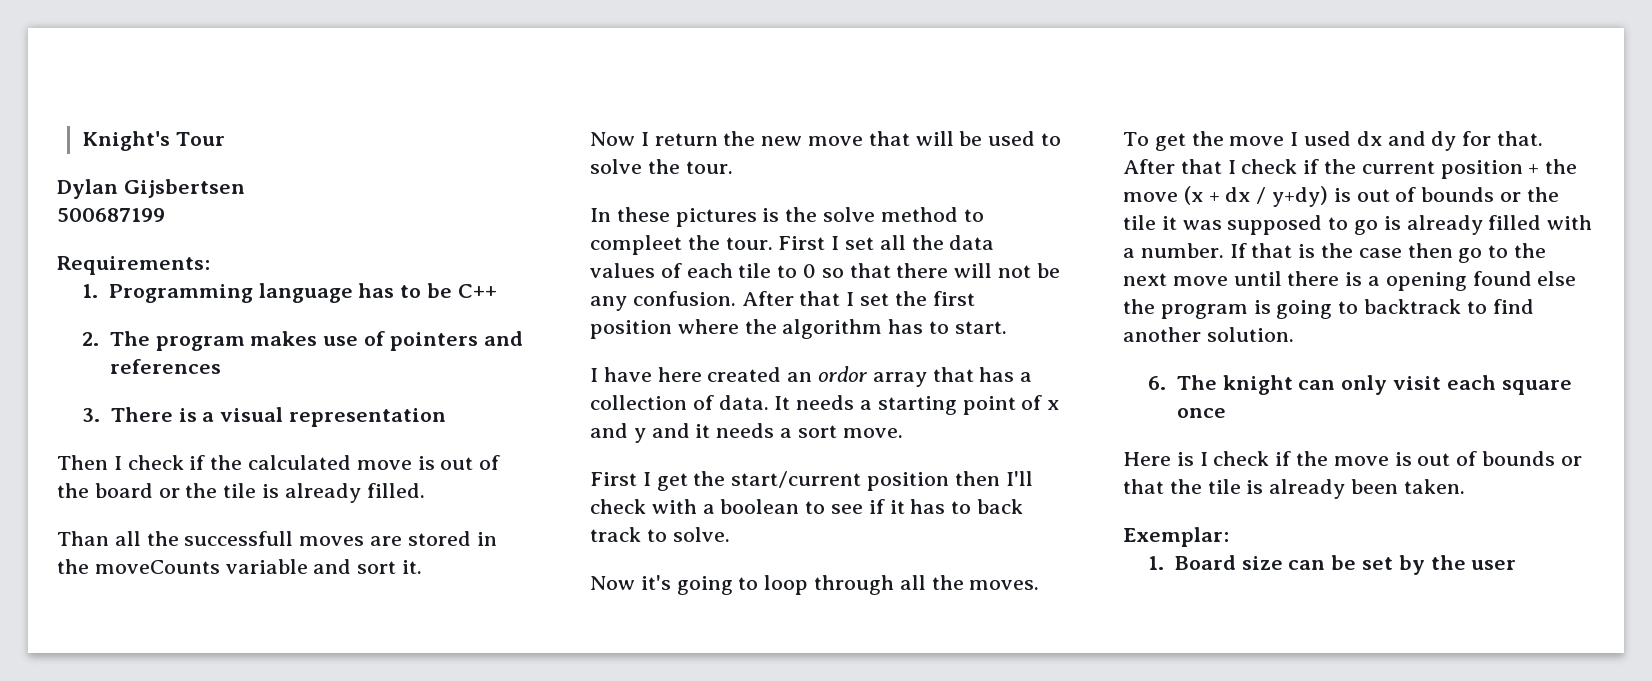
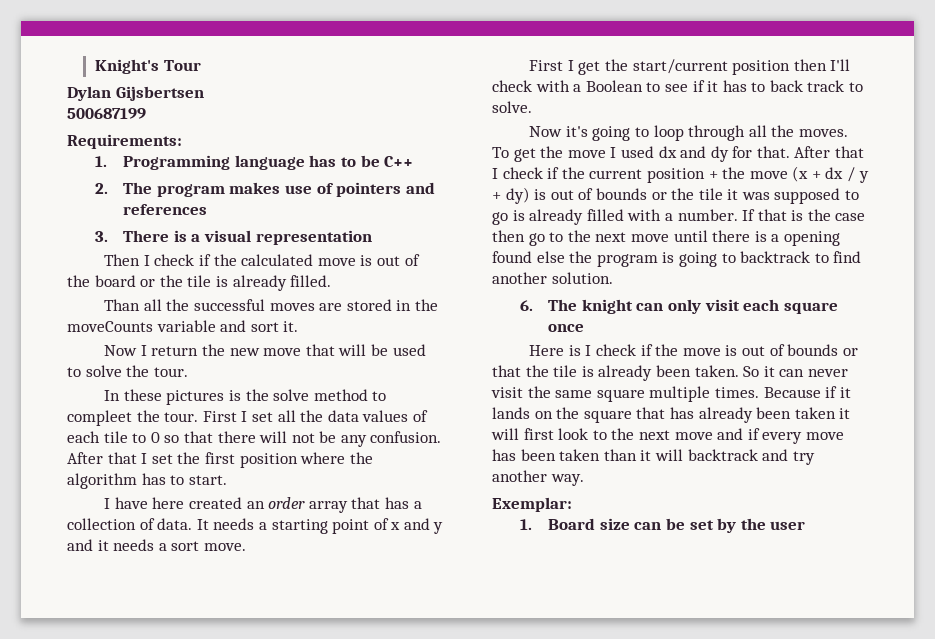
- Than all the successfull moves are stored in the moveCounts variable and sort it.
+ Than all the successful moves are stored in the moveCounts variable and sort it.
- I have here created an ordor array that has a collection of data.
+ I have here created an order array that has a collection of data.
- First I get the start/current position then I'll check with a boolean to see if it has to back track to solve.
+ First I get the start/current position then I'll check with a Boolean to see if it has to back track to solve.
- After that I check if the current position + the move (x + dx / y+dy) is out of bounds or the tile it was supposed to go is already filled with a number.
+ After that I check if the current position + the move (x + dx / y + dy) is out of bounds or the tile it was supposed to go is already filled with a number.
+ So it can never visit the same square multiple times. Because if it lands on the square that has already been taken it will first look to the next move and if every move has been taken than it will backtrack and try another way.

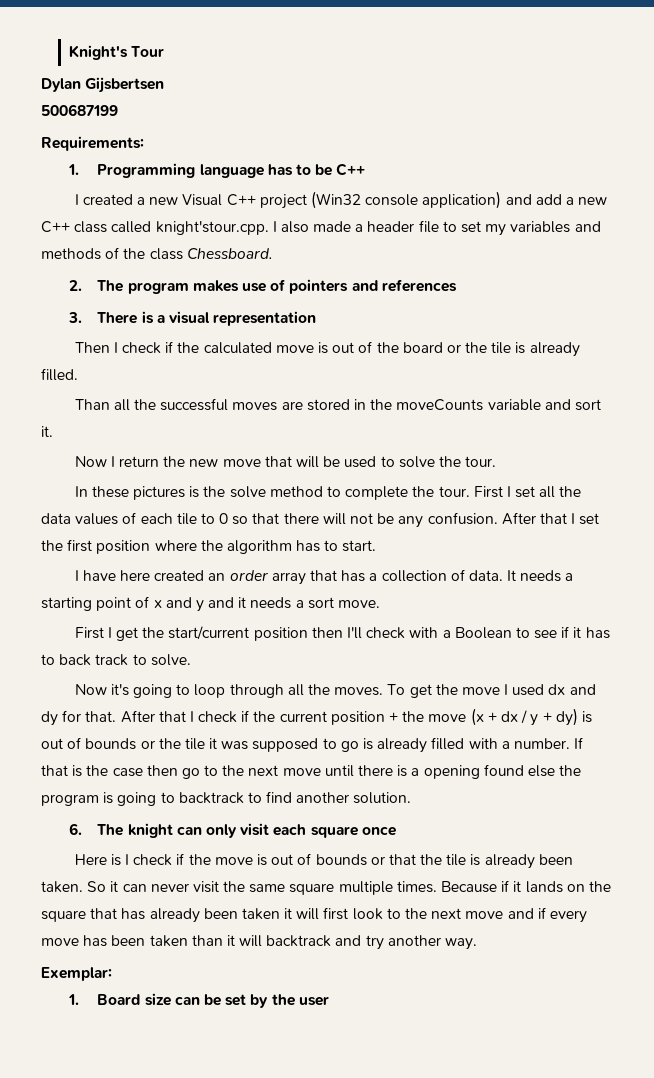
+ I created a new Visual C++ project (Win32 console application) and add a new C++ class called knight'stour.cpp. I also made a header file to set my variables and methods of the class Chessboard.
- In these pictures is the solve method to compleet the tour.
+ In these pictures is the solve method to complete the tour.

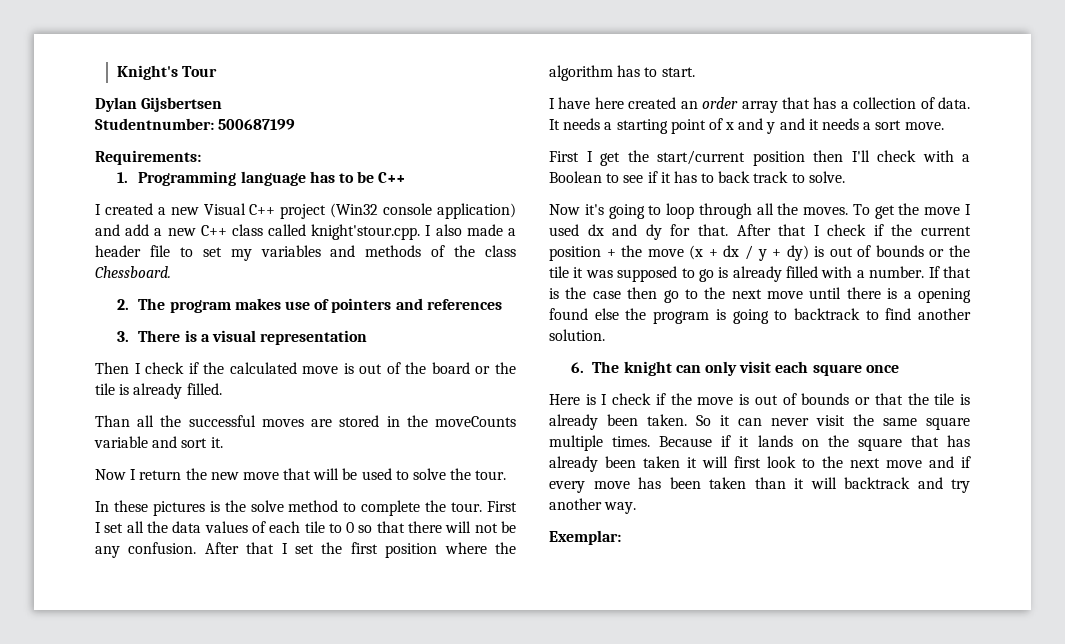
- 500687199
+ Studentnumber: 500687199
- 1. Board size can be set by the user

